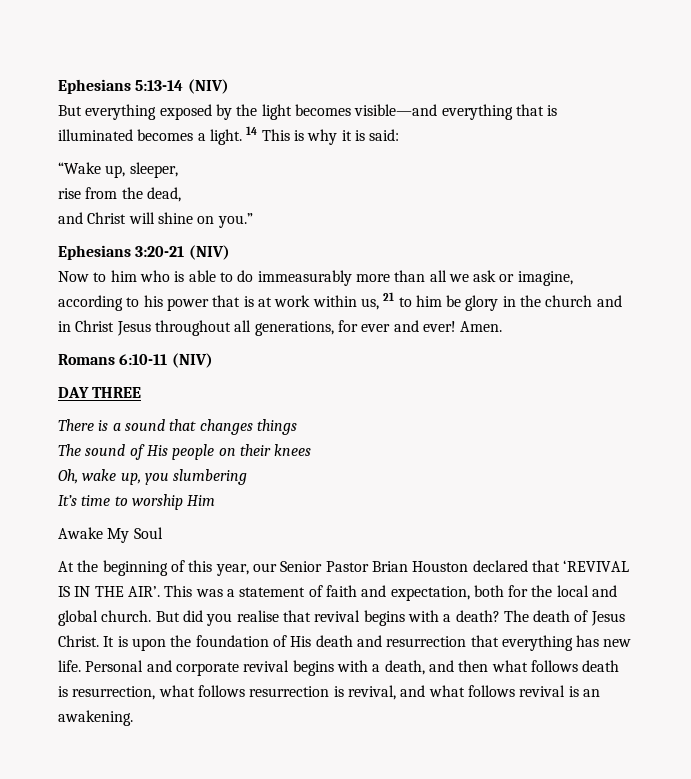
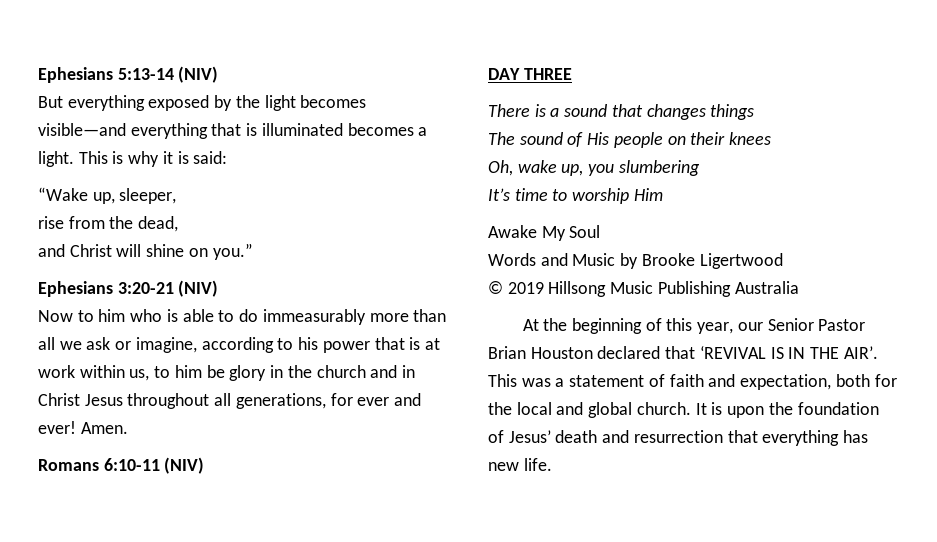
- 14 This is why it is said:
+ This is why it is said:
- Now to him who is able to do immeasurably more than all we ask or imagine, according to his power that is at work within us, 21 to him be glory in the church and in Christ Jesus throughout all generations, for ever and ever!
+ Now to him who is able to do immeasurably more than all we ask or imagine, according to his power that is at work within us, to him be glory in the church and in Christ Jesus throughout all generations, for ever and ever!
+ Words and Music by Brooke Ligertwood
+ © 2019 Hillsong Music Publishing Australia
- But did you realise that revival begins with a death? The death of Jesus Christ.
- It is upon the foundation of His death and resurrection that everything has new life. Personal and corporate revival begins with a death, and then what follows death is resurrection, what follows resurrection is revival, and what follows revival is an awakening.
+ It is upon the foundation of Jesus’ death and resurrection that everything has new life.

